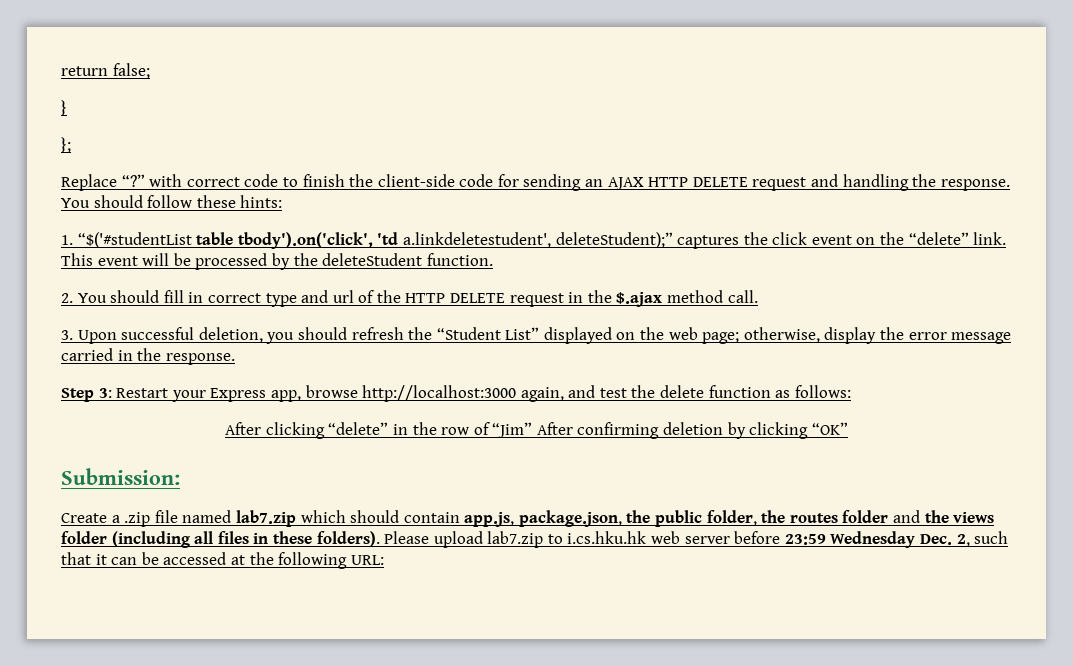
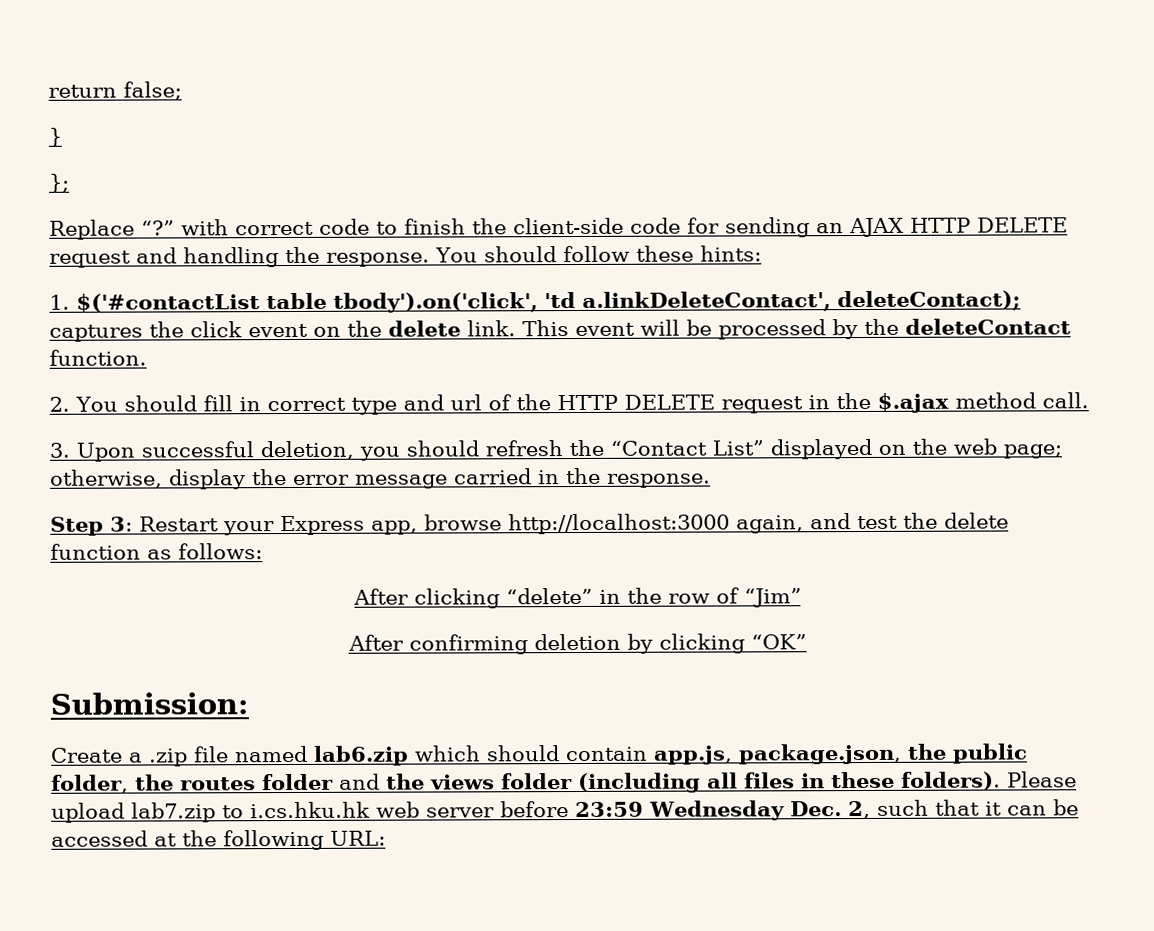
- 1. “$('#studentList table tbody').on('click', 'td a.linkdeletestudent', deleteStudent);” captures the click event on the “delete” link.
+ 1. $('#contactList table tbody').on('click', 'td a.linkDeleteContact', deleteContact); captures the click event on the delete link.
- This event will be processed by the deleteStudent function.
+ This event will be processed by the deleteContact function.
- 3. Upon successful deletion, you should refresh the “Student List” displayed on the web page; otherwise, display the error message carried in the response.
+ 3. Upon successful deletion, you should refresh the “Contact List” displayed on the web page; otherwise, display the error message carried in the response.
- After clicking “delete” in the row of “Jim” After confirming deletion by clicking “OK”
+ After clicking “delete” in the row of “Jim”
+ After confirming deletion by clicking “OK”
- Create a .zip file named lab7.zip which should contain app.js, package.json, the public folder, the routes folder and the views folder (including all files in these folders).
+ Create a .zip file named lab6.zip which should contain app.js, package.json, the public folder, the routes folder and the views folder (including all files in these folders).

